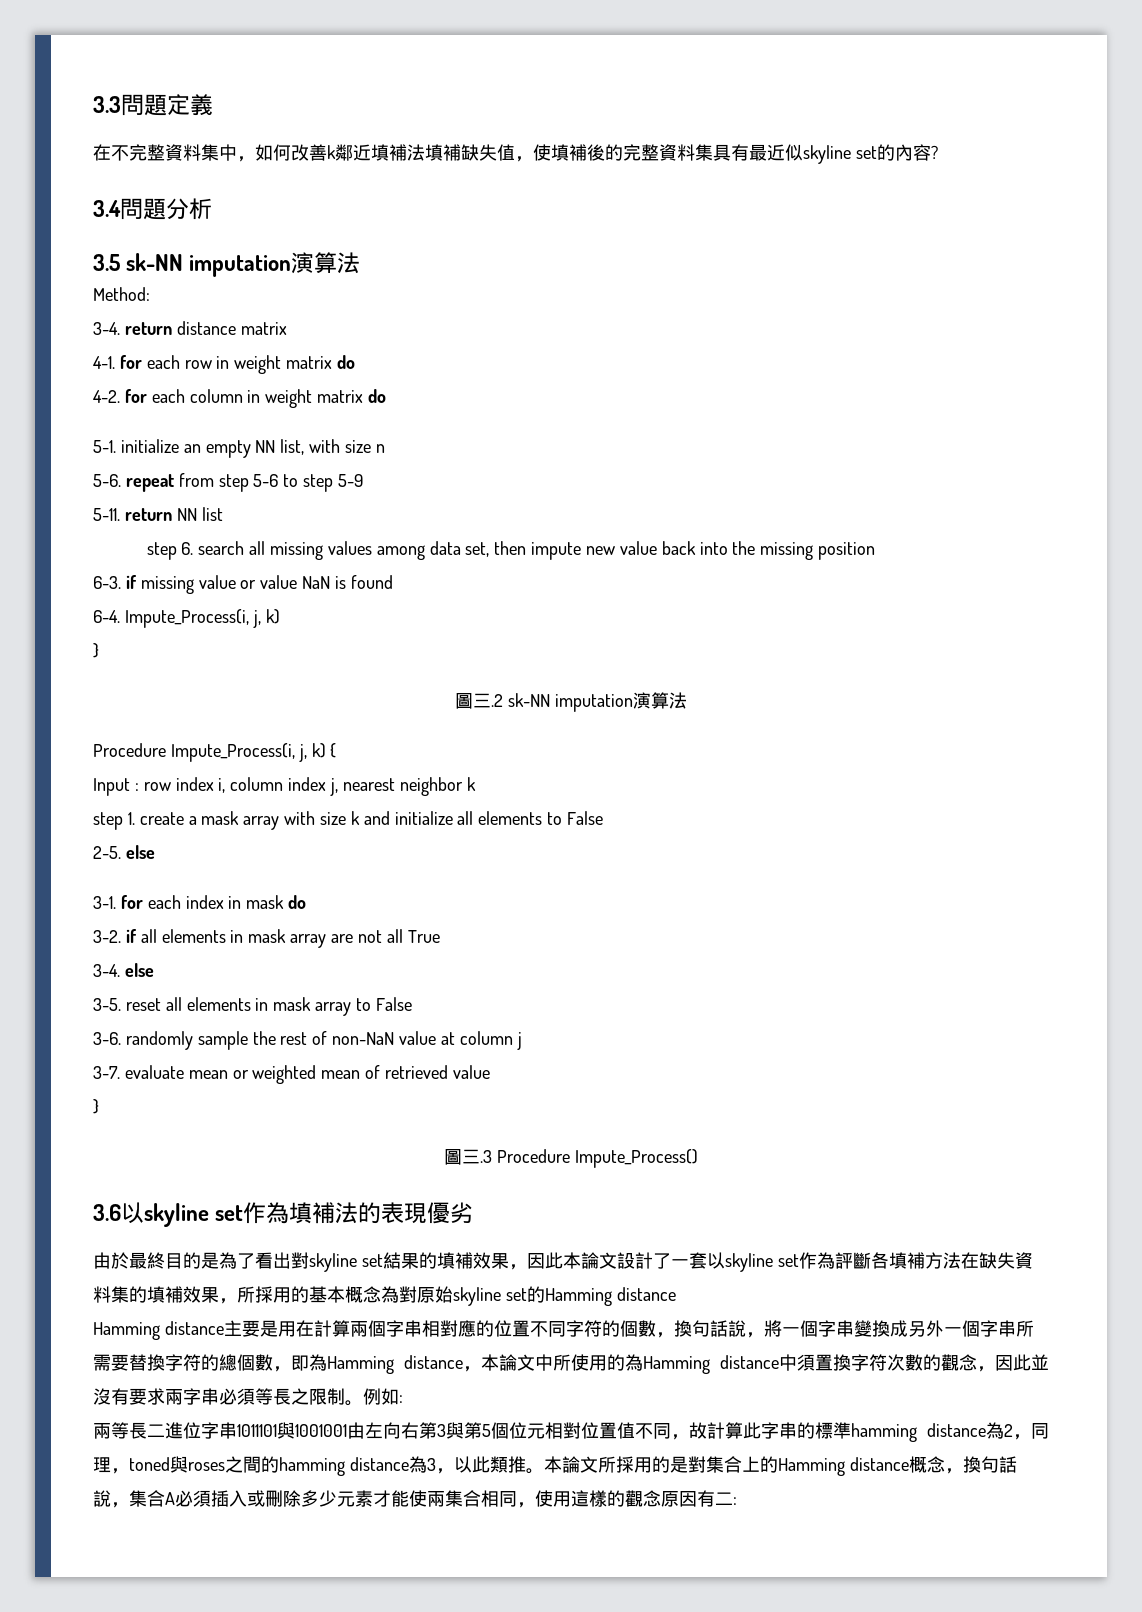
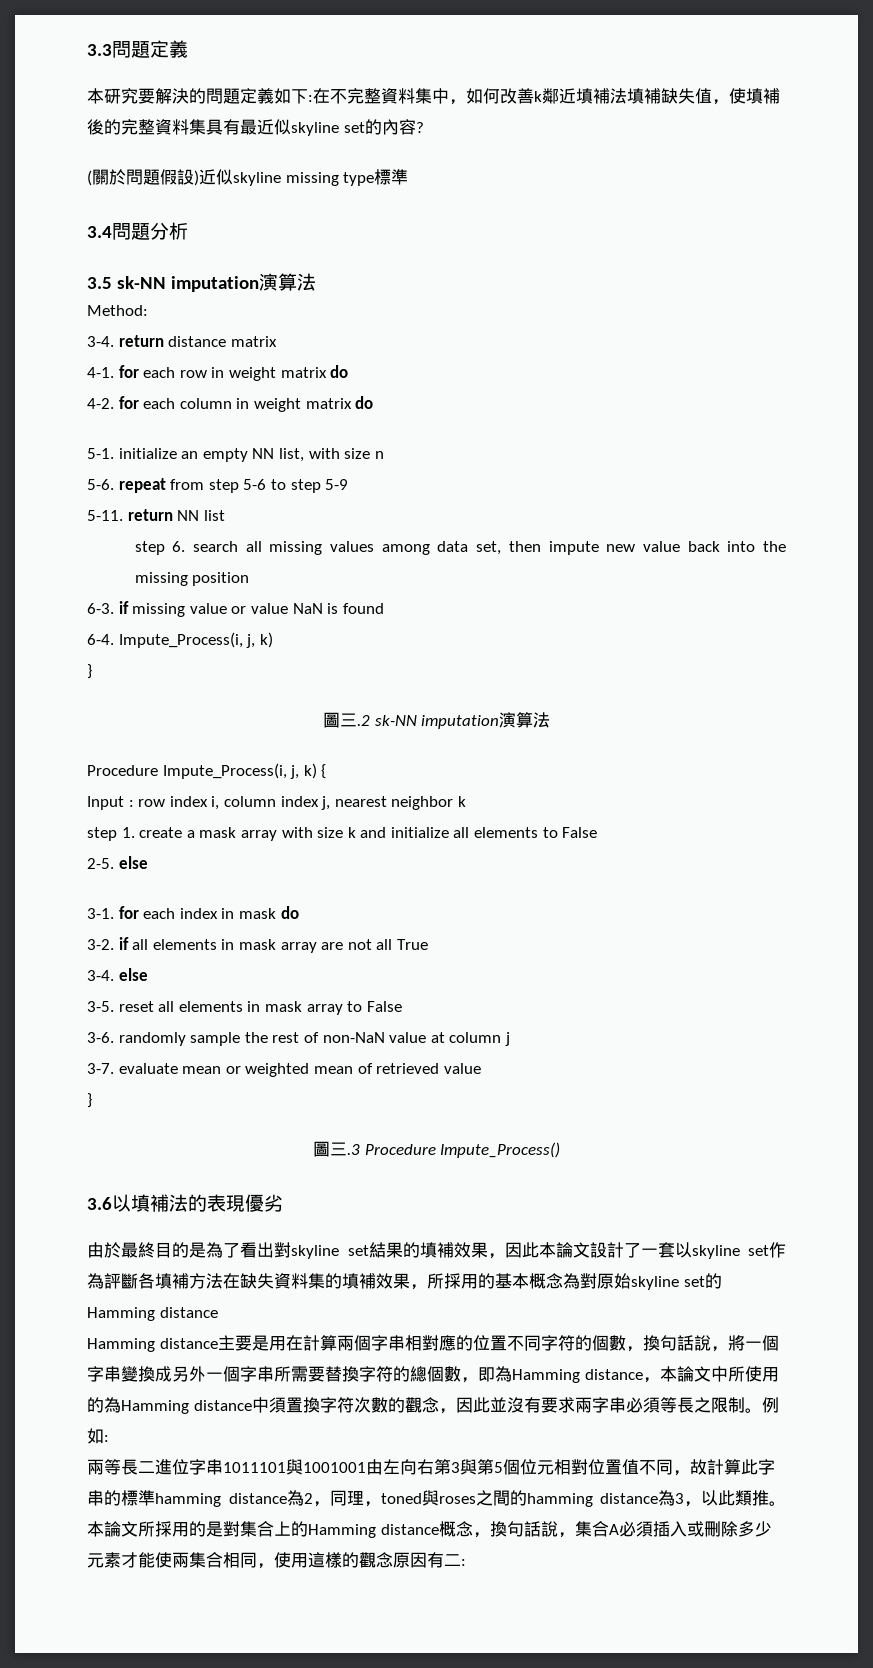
- 在不完整資料集中，如何改善k鄰近填補法填補缺失值，使填補後的完整資料集具有最近似skyline set的內容?
+ 本研究要解決的問題定義如下:在不完整資料集中，如何改善k鄰近填補法填補缺失值，使填補後的完整資料集具有最近似skyline set的內容?
+ (關於問題假設)近似skyline missing type標準
- 3.6以skyline set作為填補法的表現優劣
+ 3.6以填補法的表現優劣

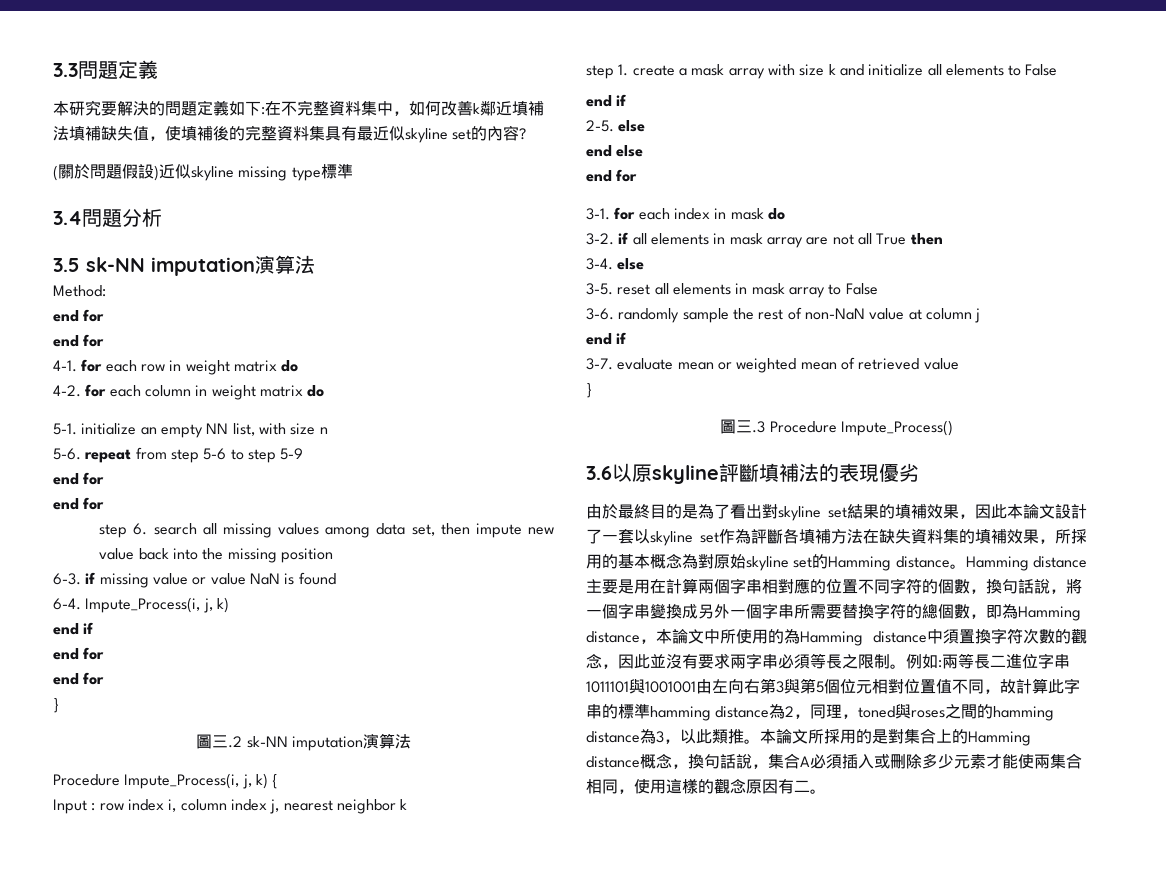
  Method:
- 3-4. return distance matrix
+ end for
+ end for
  5-6. repeat from step 5-6 to step 5-9
- 5-11. return NN list
+ end for
+ end for
  6-4. Impute_Process(i, j, k)
+ end if
+ end for
+ end for
  step 1. create a mask array with size k and initialize all elements to False
+ end if
+ end else
+ end for
- 3-2. if all elements in mask array are not all True
+ 3-2. if all elements in mask array are not all True then
  3-6. randomly sample the rest of non-NaN value at column j
+ end if
- 3.6以填補法的表現優劣
+ 3.6以原skyline評斷填補法的表現優劣
- 由於最終目的是為了看出對skyline set結果的填補效果，因此本論文設計了一套以skyline set作為評斷各填補方法在缺失資料集的填補效果，所採用的基本概念為對原始skyline set的Hamming distance
- Hamming distance主要是用在計算兩個字串相對應的位置不同字符的個數，換句話說，將一個字串變換成另外一個字串所需要替換字符的總個數，即為Hamming distance，本論文中所使用的為Hamming distance中須置換字符次數的觀念，因此並沒有要求兩字串必須等長之限制。
+ 由於最終目的是為了看出對skyline set結果的填補效果，因此本論文設計了一套以skyline set作為評斷各填補方法在缺失資料集的填補效果，所採用的基本概念為對原始skyline set的Hamming distance。Hamming distance主要是用在計算兩個字串相對應的位置不同字符的個數，換句話說，將一個字串變換成另外一個字串所需要替換字符的總個數，即為Hamming distance，本論文中所使用的為Hamming distance中須置換字符次數的觀念，因此並沒有要求兩字串必須等長之限制。
- 例如:
- 兩等長二進位字串1011101與1001001由左向右第3與第5個位元相對位置值不同，故計算此字串的標準hamming distance為2，同理，toned與roses之間的hamming distance為3，以此類推。
+ 例如:兩等長二進位字串1011101與1001001由左向右第3與第5個位元相對位置值不同，故計算此字串的標準hamming distance為2，同理，toned與roses之間的hamming distance為3，以此類推。
- 本論文所採用的是對集合上的Hamming distance概念，換句話說，集合A必須插入或刪除多少元素才能使兩集合相同，使用這樣的觀念原因有二:
+ 本論文所採用的是對集合上的Hamming distance概念，換句話說，集合A必須插入或刪除多少元素才能使兩集合相同，使用這樣的觀念原因有二。

